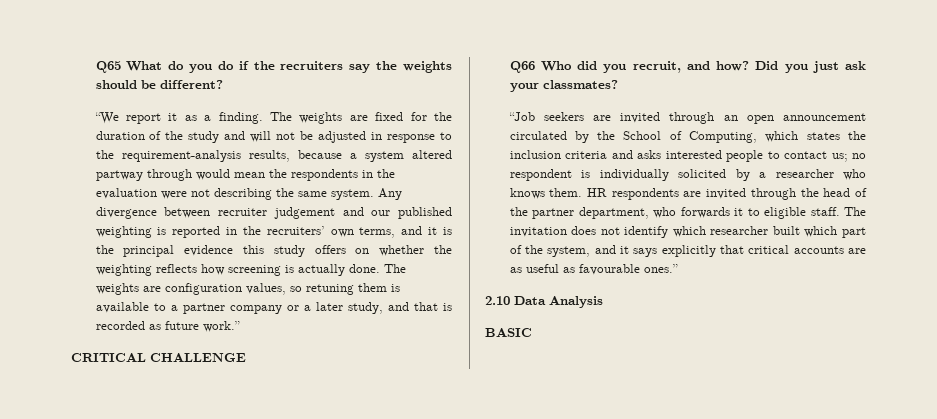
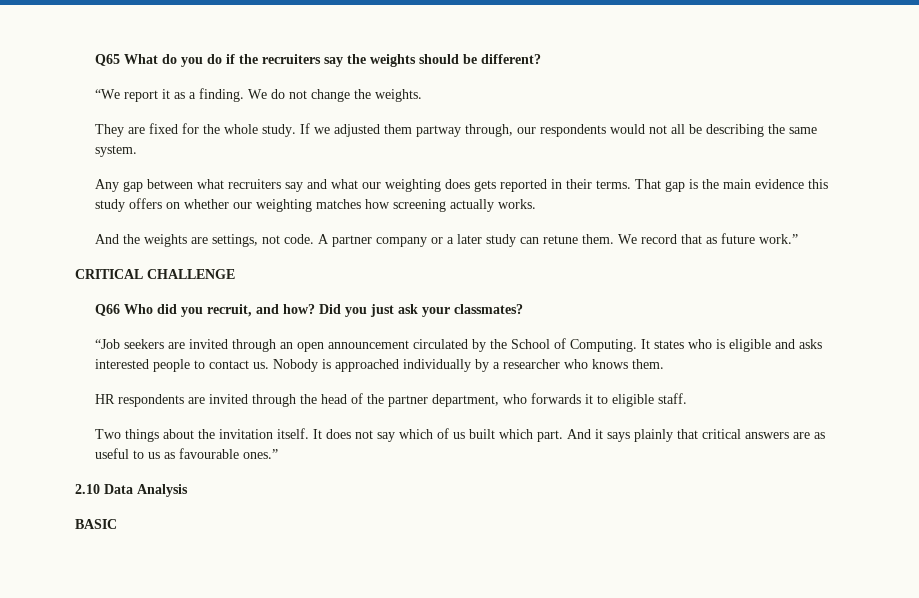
- The weights are fixed for the duration of the study and will not be adjusted in response to the requirement-analysis results, because a system altered partway through would mean the respondents in the evaluation were not describing the same system. Any divergence between recruiter judgement and our published weighting is reported in the recruiters’ own terms, and it is the principal evidence this study offers on whether the weighting reflects how screening is actually done. The weights are configuration values, so retuning them is available to a partner company or a later study, and that is recorded as future work.”
+ We do not change the weights.
+ They are fixed for the whole study. If we adjusted them partway through, our respondents would not all be describing the same system.
+ Any gap between what recruiters say and what our weighting does gets reported in their terms. That gap is the main evidence this study offers on whether our weighting matches how screening actually works.
+ And the weights are settings, not code. A partner company or a later study can retune them. We record that as future work.”
- “Job seekers are invited through an open announcement circulated by the School of Computing, which states the inclusion criteria and asks interested people to contact us; no respondent is individually solicited by a researcher who knows them. HR respondents are invited through the head of the partner department, who forwards it to eligible staff. The invitation does not identify which researcher built which part of the system, and it says explicitly that critical accounts are as useful as favourable ones.”
+ “Job seekers are invited through an open announcement circulated by the School of Computing. It states who is eligible and asks interested people to contact us. Nobody is approached individually by a researcher who knows them.
+ HR respondents are invited through the head of the partner department, who forwards it to eligible staff.
+ Two things about the invitation itself. It does not say which of us built which part. And it says plainly that critical answers are as useful to us as favourable ones.”

